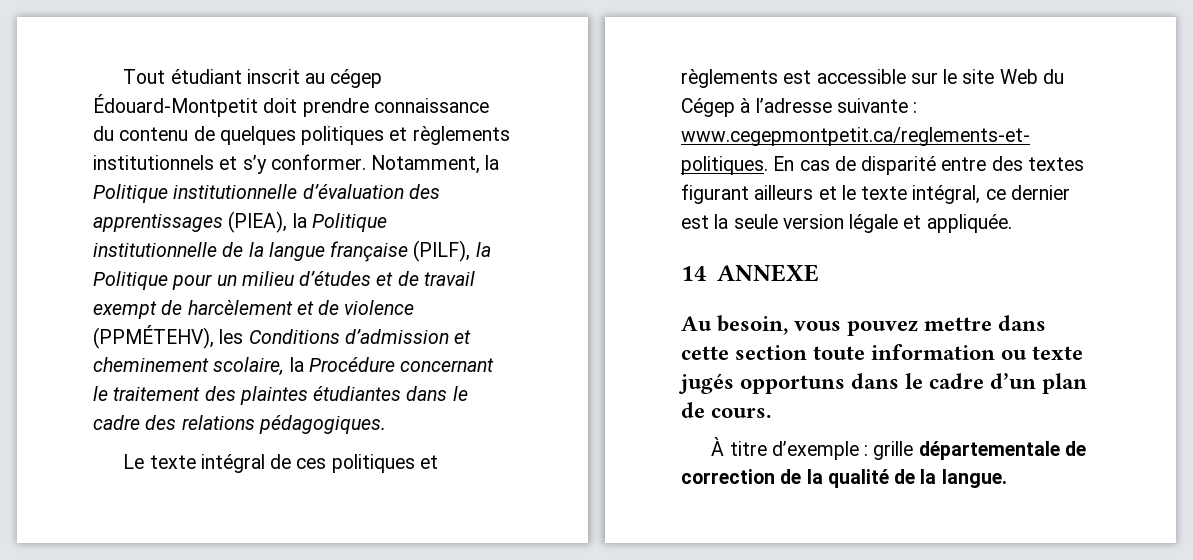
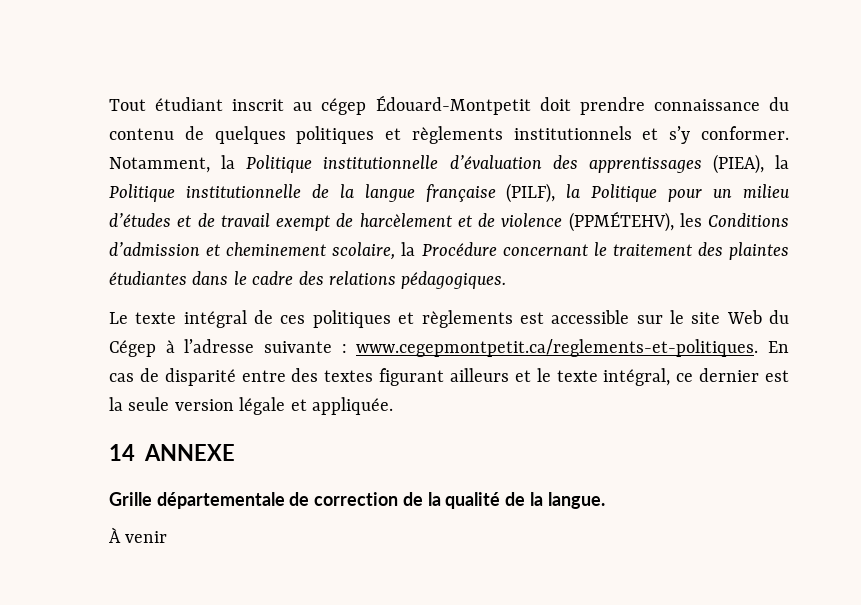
- Au besoin, vous pouvez mettre dans cette section toute information ou texte jugés opportuns dans le cadre d’un plan de cours.
- À titre d’exemple : grille départementale de correction de la qualité de la langue.
+ Grille départementale de correction de la qualité de la langue.
+ À venir

